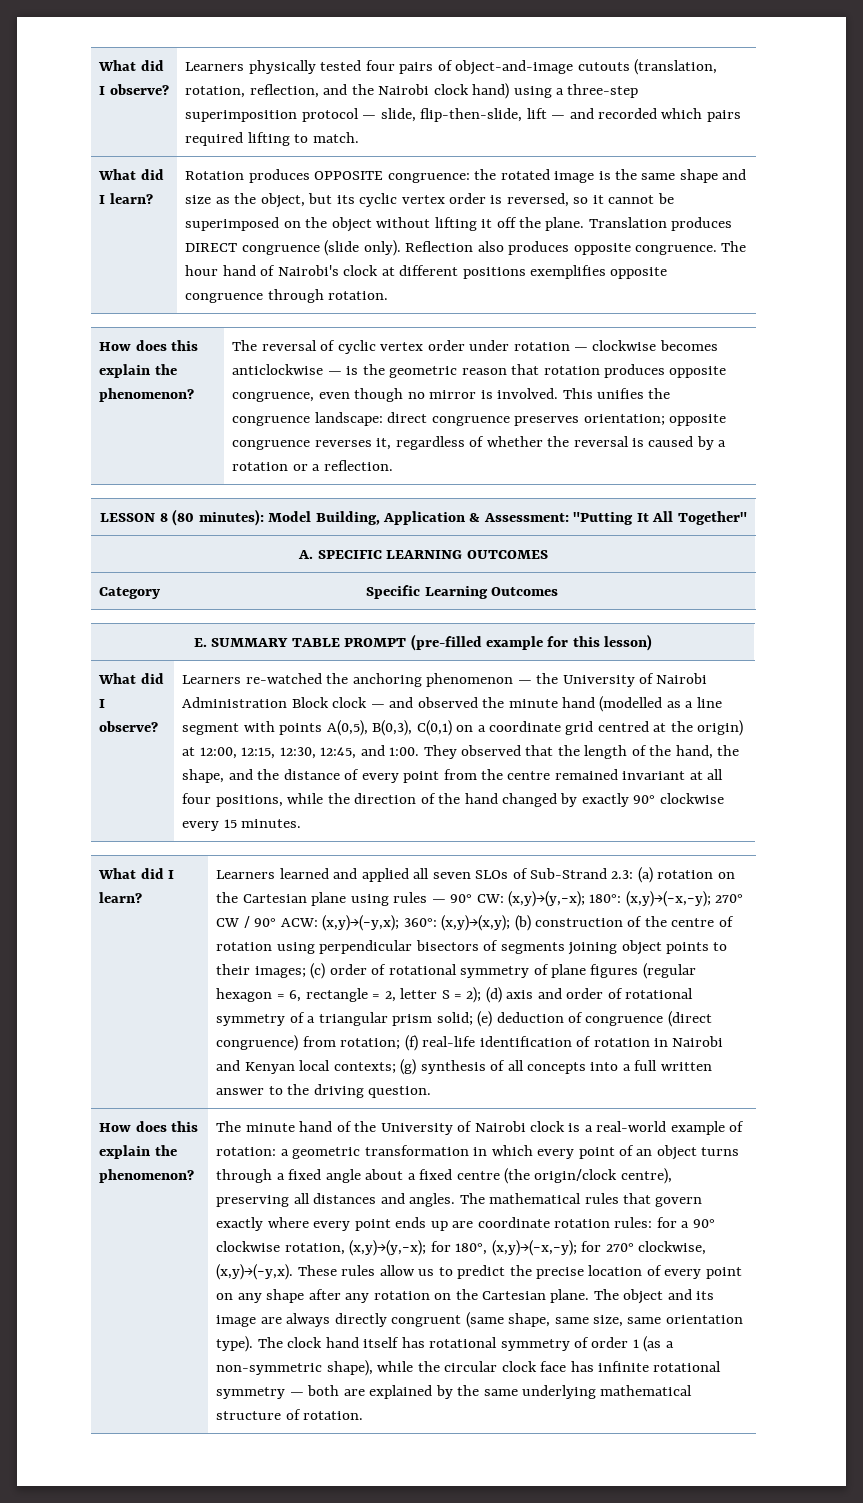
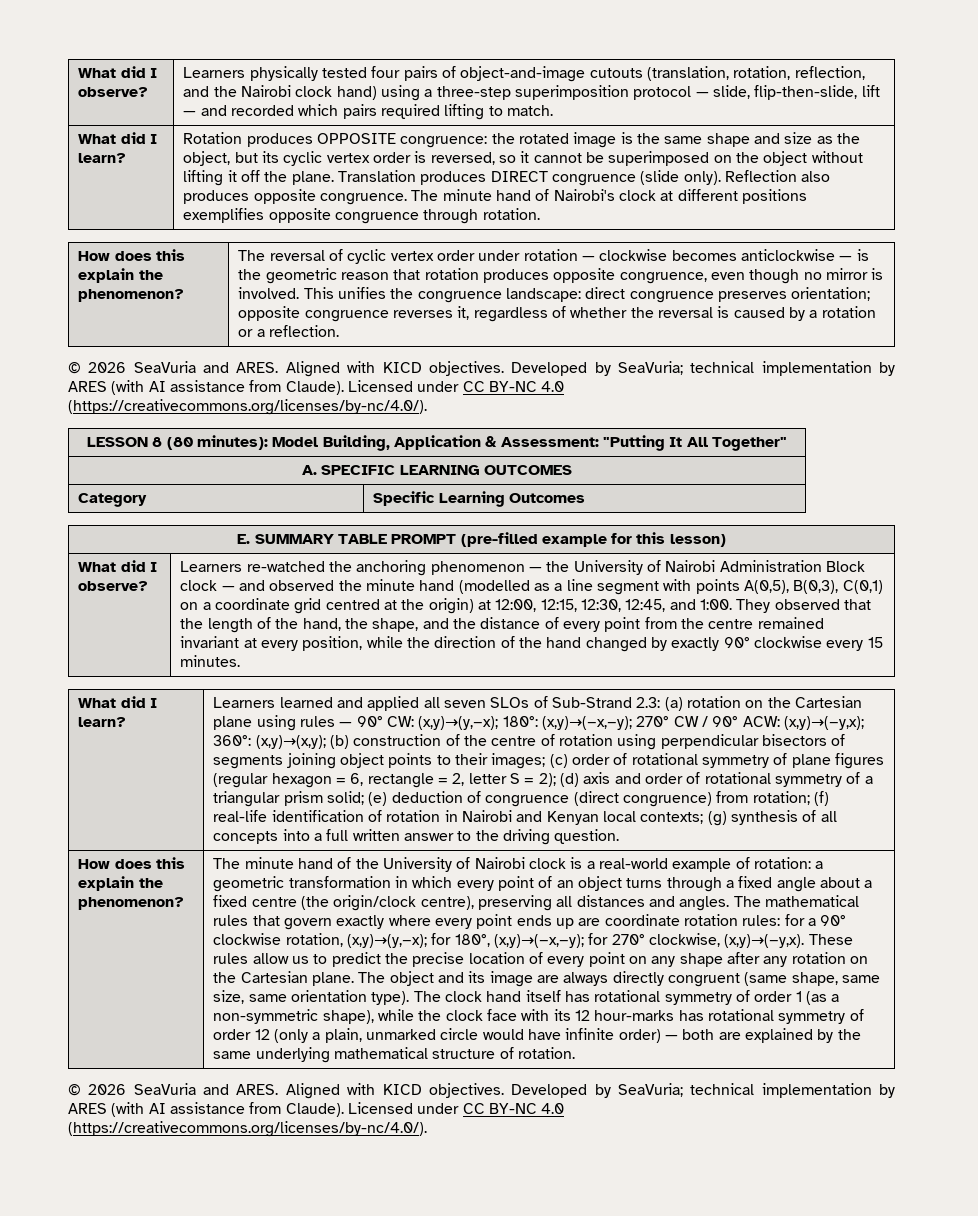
- The hour hand of Nairobi's clock at different positions exemplifies opposite congruence through rotation.
+ The minute hand of Nairobi's clock at different positions exemplifies opposite congruence through rotation.
  This unifies the congruence landscape: direct congruence preserves orientation; opposite congruence reverses it, regardless of whether the reversal is caused by a rotation or a reflection.
+ © 2026 SeaVuria and ARES. Aligned with KICD objectives. Developed by SeaVuria; technical implementation by ARES (with AI assistance from Claude). Licensed under CC BY-NC 4.0 (https://creativecommons.org/licenses/by-nc/4.0/).
- They observed that the length of the hand, the shape, and the distance of every point from the centre remained invariant at all four positions, while the direction of the hand changed by exactly 90° clockwise every 15 minutes.
+ They observed that the length of the hand, the shape, and the distance of every point from the centre remained invariant at every position, while the direction of the hand changed by exactly 90° clockwise every 15 minutes.
- The clock hand itself has rotational symmetry of order 1 (as a non-symmetric shape), while the circular clock face has infinite rotational symmetry — both are explained by the same underlying mathematical structure of rotation.
+ The clock hand itself has rotational symmetry of order 1 (as a non-symmetric shape), while the clock face with its 12 hour-marks has rotational symmetry of order 12 (only a plain, unmarked circle would have infinite order) — both are explained by the same underlying mathematical structure of rotation.
+ © 2026 SeaVuria and ARES. Aligned with KICD objectives. Developed by SeaVuria; technical implementation by ARES (with AI assistance from Claude). Licensed under CC BY-NC 4.0 (https://creativecommons.org/licenses/by-nc/4.0/).

